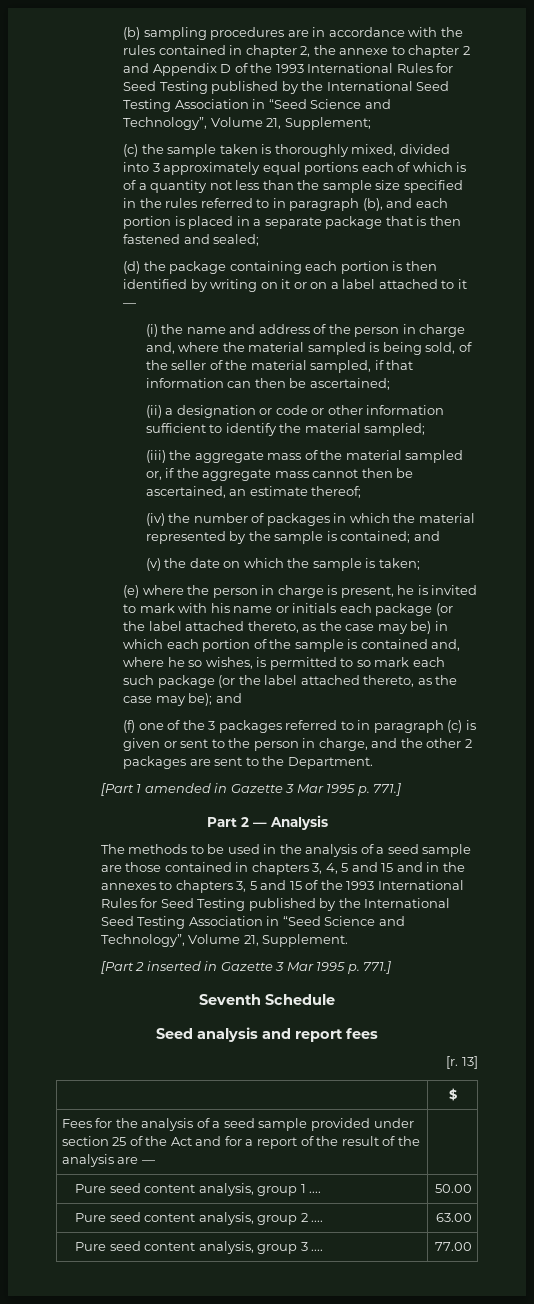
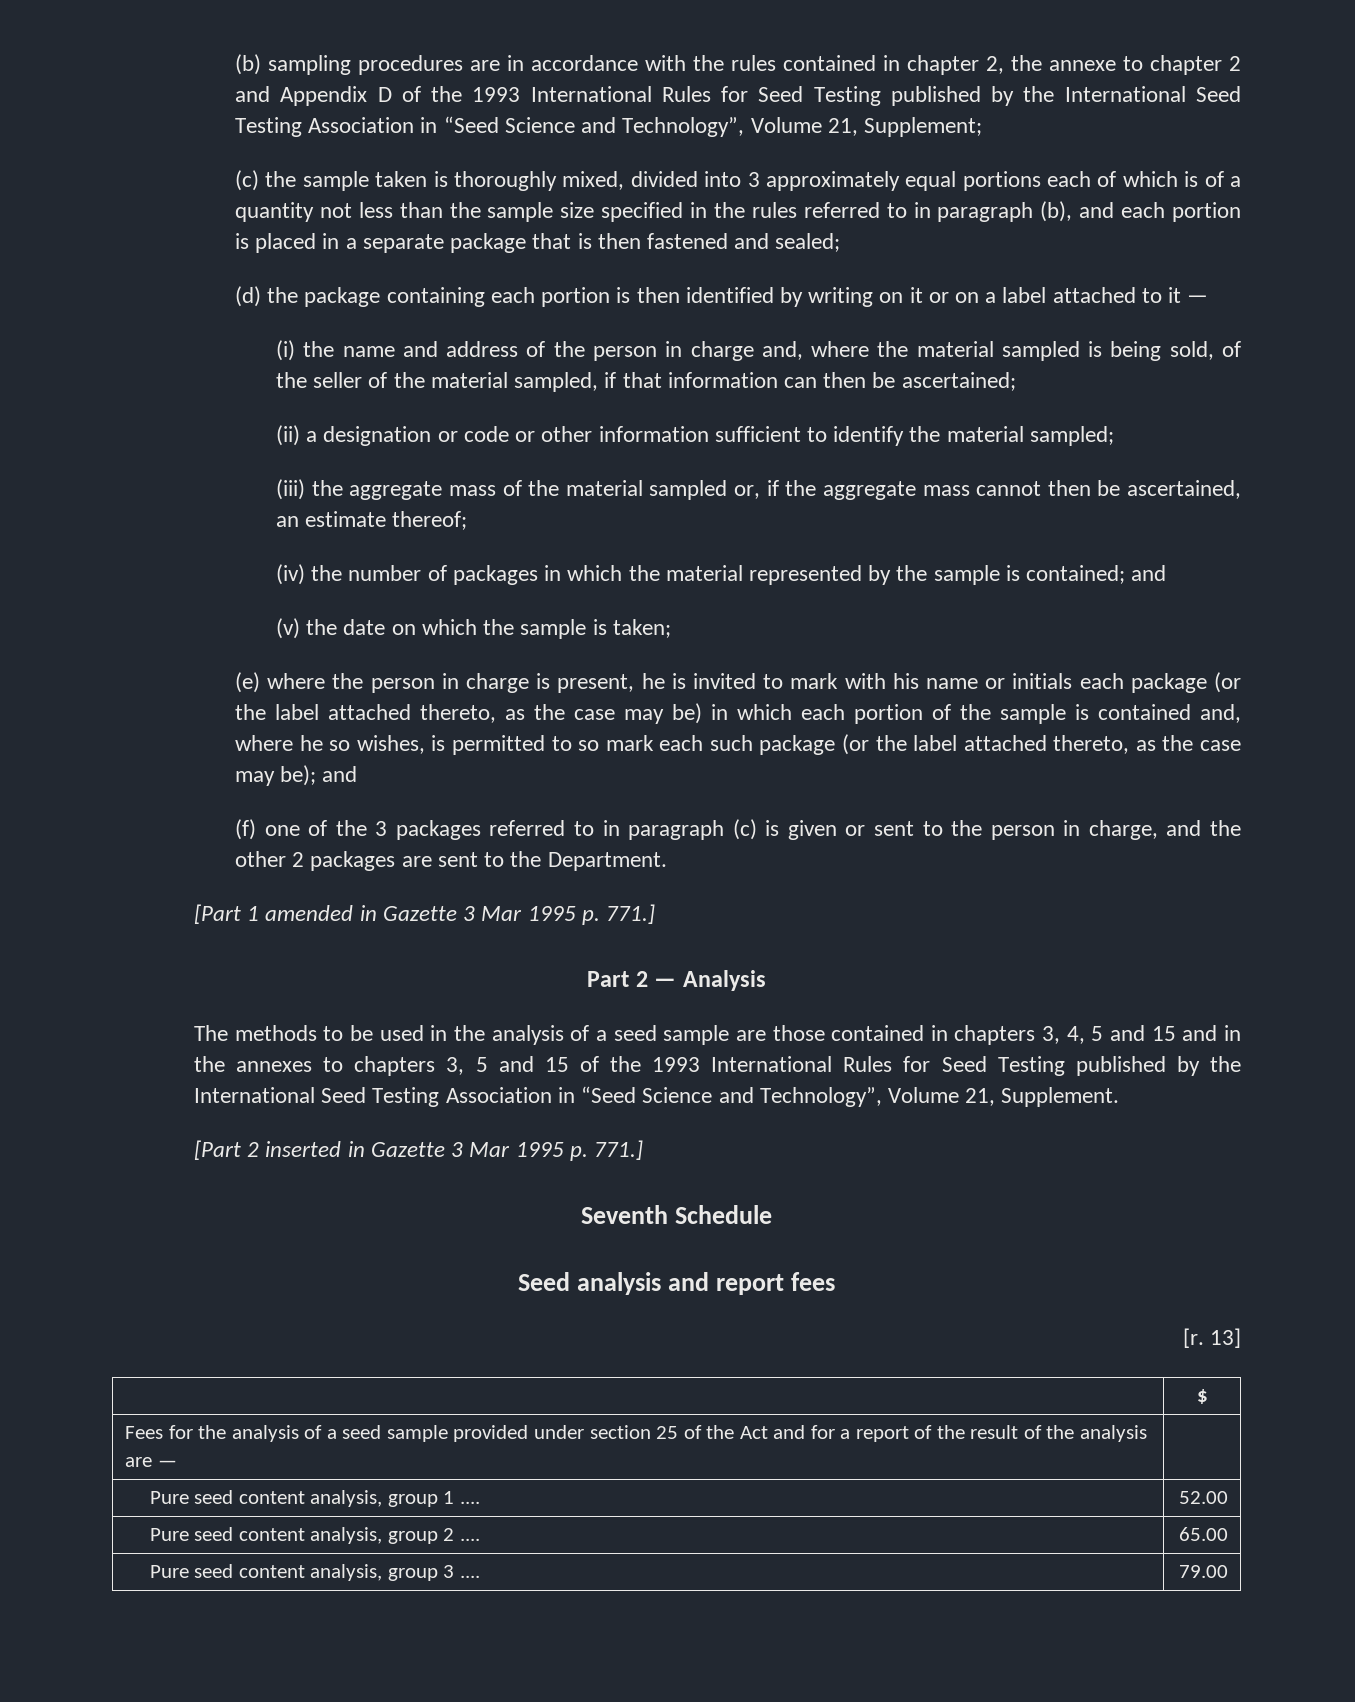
- Pure seed content analysis, group 1 .... | 50.00
+ Pure seed content analysis, group 1 .... | 52.00
- Pure seed content analysis, group 2 .... | 63.00
+ Pure seed content analysis, group 2 .... | 65.00
- Pure seed content analysis, group 3 .... | 77.00
+ Pure seed content analysis, group 3 .... | 79.00

